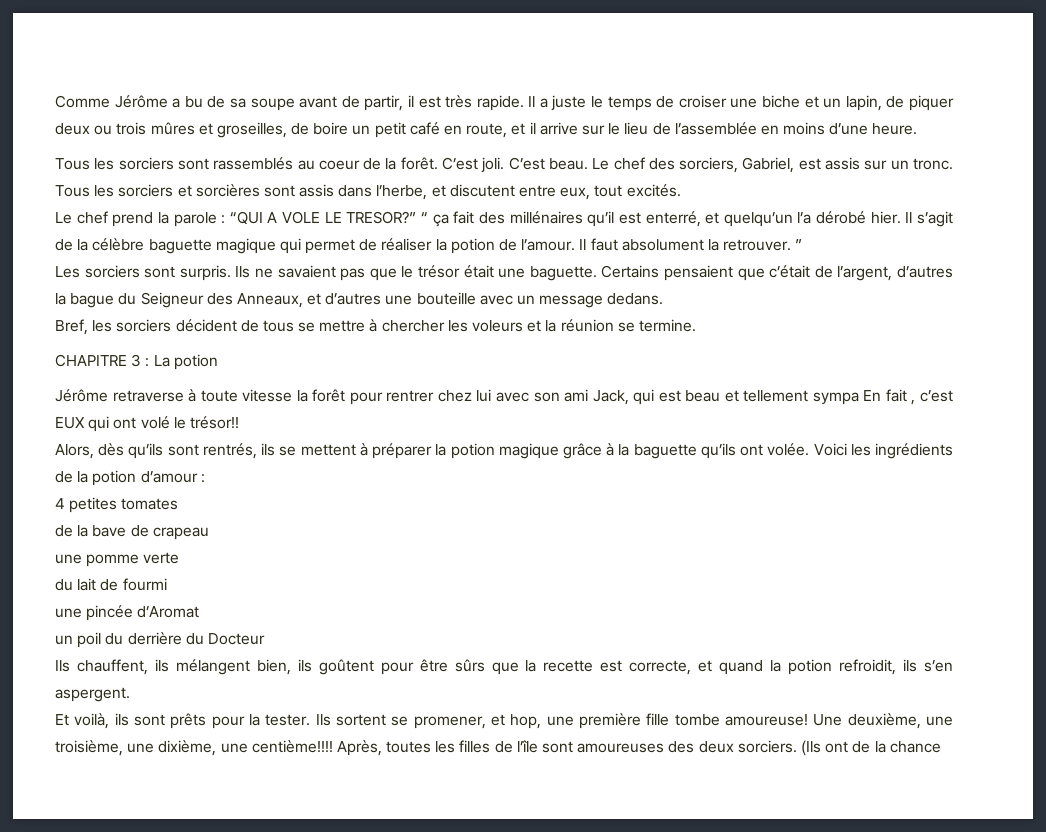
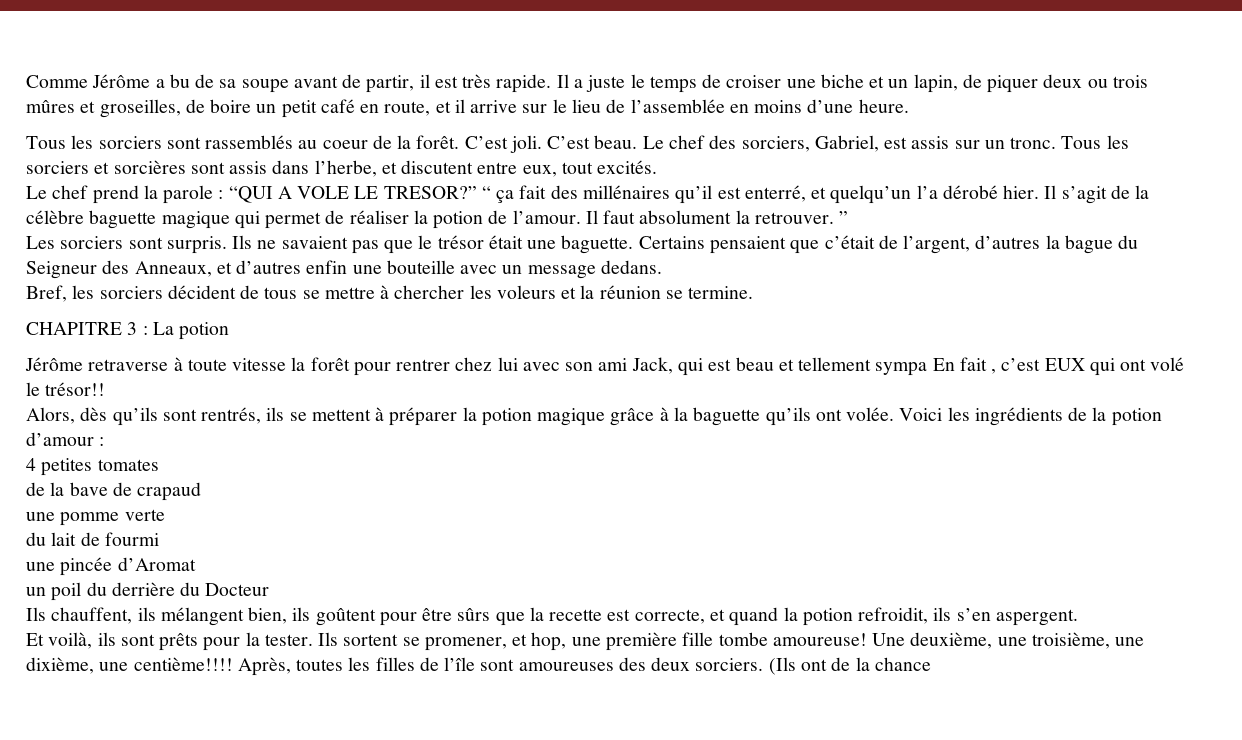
- Certains pensaient que c’était de l’argent, d’autres la bague du Seigneur des Anneaux, et d’autres une bouteille avec un message dedans.
+ Certains pensaient que c’était de l’argent, d’autres la bague du Seigneur des Anneaux, et d’autres enfin une bouteille avec un message dedans.
- de la bave de crapeau
+ de la bave de crapaud

